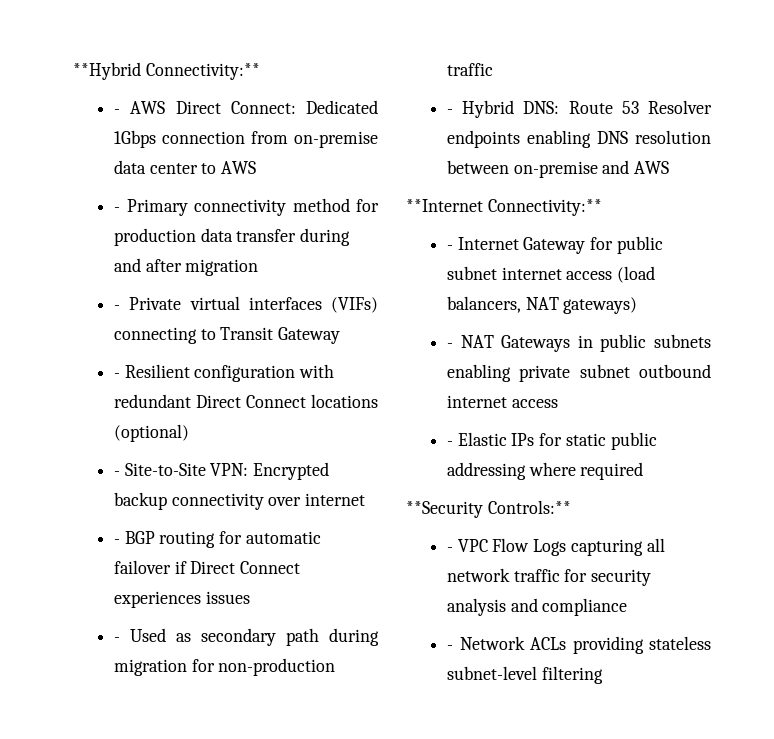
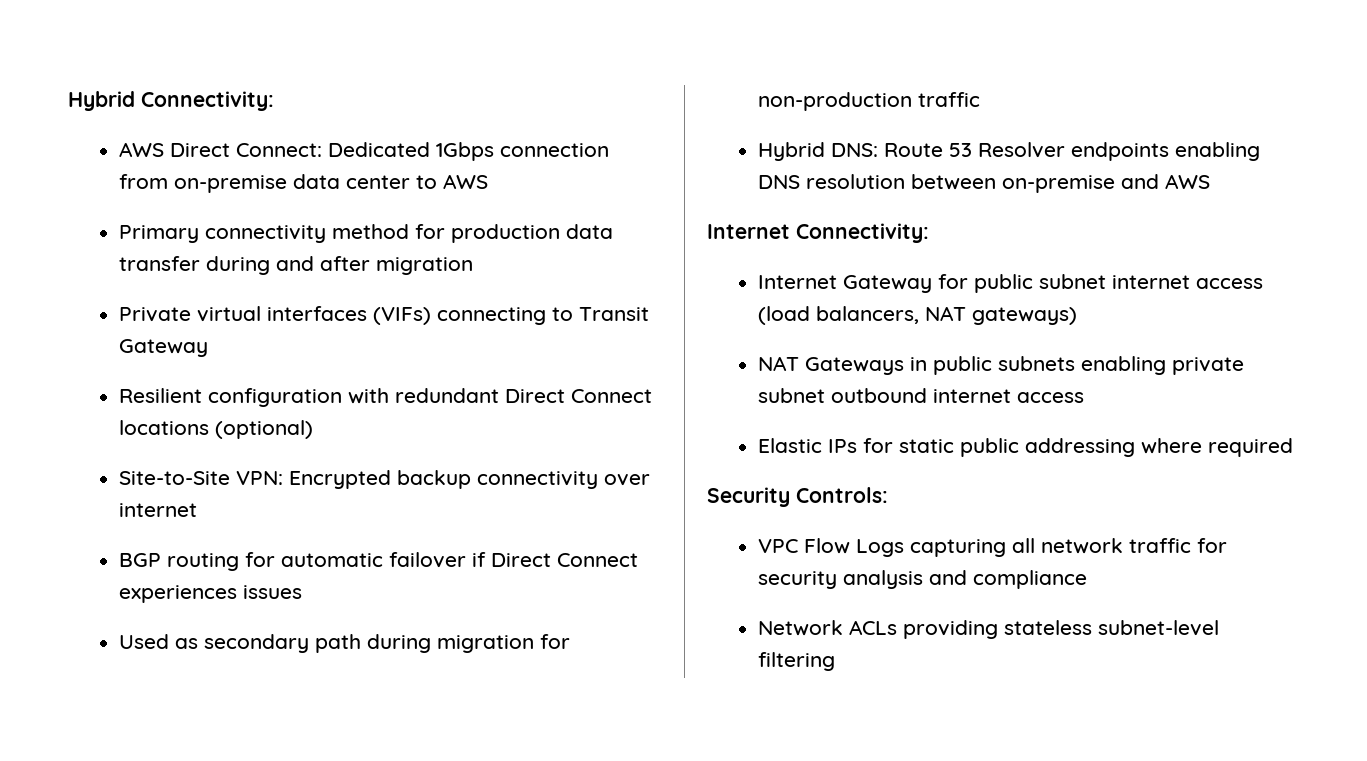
- **Hybrid Connectivity:**
- - AWS Direct Connect: Dedicated 1Gbps connection from on-premise data center to AWS
+ Hybrid Connectivity:
+ AWS Direct Connect: Dedicated 1Gbps connection from on-premise data center to AWS
- - Primary connectivity method for production data transfer during and after migration
+ Primary connectivity method for production data transfer during and after migration
- - Private virtual interfaces (VIFs) connecting to Transit Gateway
+ Private virtual interfaces (VIFs) connecting to Transit Gateway
- - Resilient configuration with redundant Direct Connect locations (optional)
+ Resilient configuration with redundant Direct Connect locations (optional)
- - Site-to-Site VPN: Encrypted backup connectivity over internet
+ Site-to-Site VPN: Encrypted backup connectivity over internet
- - BGP routing for automatic failover if Direct Connect experiences issues
+ BGP routing for automatic failover if Direct Connect experiences issues
- - Used as secondary path during migration for non-production traffic
+ Used as secondary path during migration for non-production traffic
- - Hybrid DNS: Route 53 Resolver endpoints enabling DNS resolution between on-premise and AWS
+ Hybrid DNS: Route 53 Resolver endpoints enabling DNS resolution between on-premise and AWS
- **Internet Connectivity:**
- - Internet Gateway for public subnet internet access (load balancers, NAT gateways)
+ Internet Connectivity:
+ Internet Gateway for public subnet internet access (load balancers, NAT gateways)
- - NAT Gateways in public subnets enabling private subnet outbound internet access
+ NAT Gateways in public subnets enabling private subnet outbound internet access
- - Elastic IPs for static public addressing where required
+ Elastic IPs for static public addressing where required
- **Security Controls:**
- - VPC Flow Logs capturing all network traffic for security analysis and compliance
+ Security Controls:
+ VPC Flow Logs capturing all network traffic for security analysis and compliance
- - Network ACLs providing stateless subnet-level filtering
+ Network ACLs providing stateless subnet-level filtering

